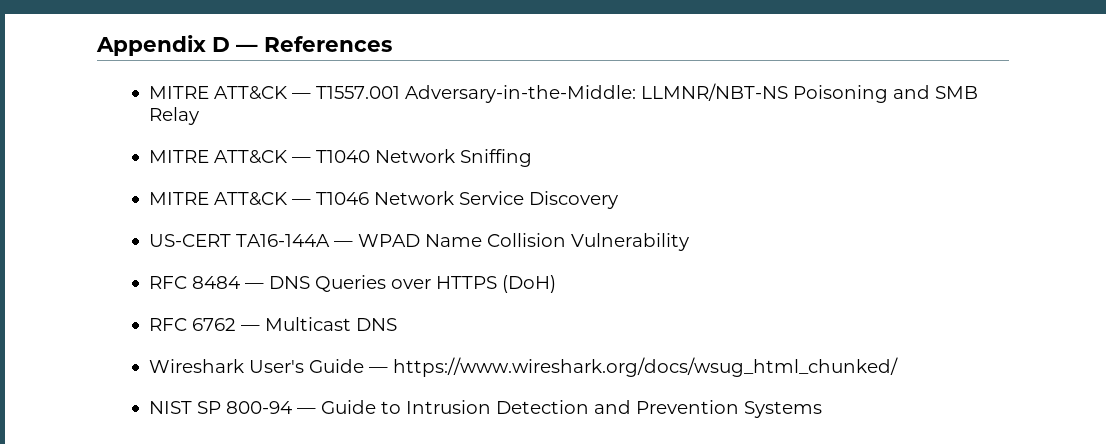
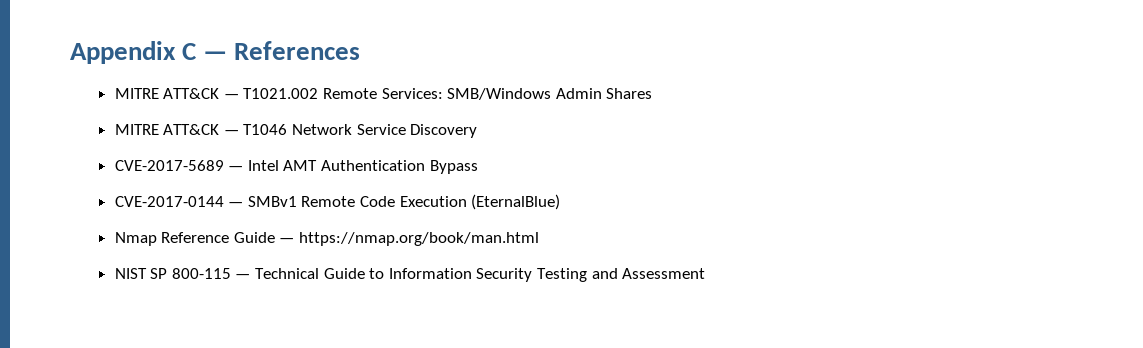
- Appendix D — References
+ Appendix C — References
- MITRE ATT&CK — T1557.001 Adversary-in-the-Middle: LLMNR/NBT-NS Poisoning and SMB Relay
- MITRE ATT&CK — T1040 Network Sniffing
+ MITRE ATT&CK — T1021.002 Remote Services: SMB/Windows Admin Shares
- US-CERT TA16-144A — WPAD Name Collision Vulnerability
- RFC 8484 — DNS Queries over HTTPS (DoH)
- RFC 6762 — Multicast DNS
- Wireshark User's Guide — https://www.wireshark.org/docs/wsug_html_chunked/
+ CVE-2017-5689 — Intel AMT Authentication Bypass
+ CVE-2017-0144 — SMBv1 Remote Code Execution (EternalBlue)
+ Nmap Reference Guide — https://nmap.org/book/man.html
- NIST SP 800-94 — Guide to Intrusion Detection and Prevention Systems
+ NIST SP 800-115 — Technical Guide to Information Security Testing and Assessment

